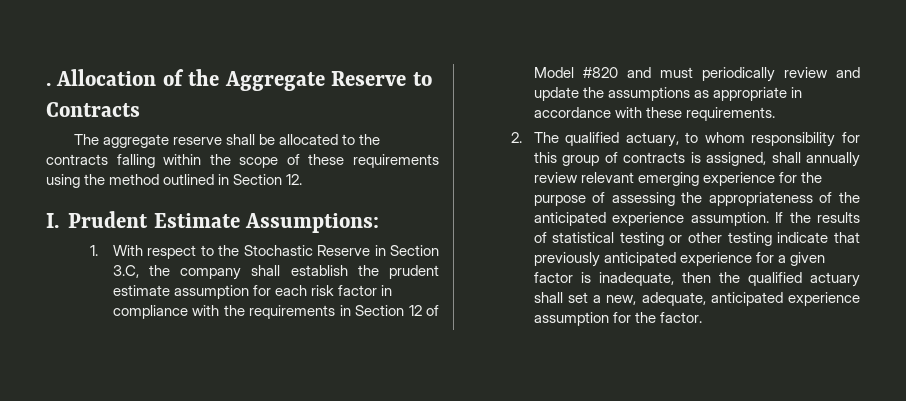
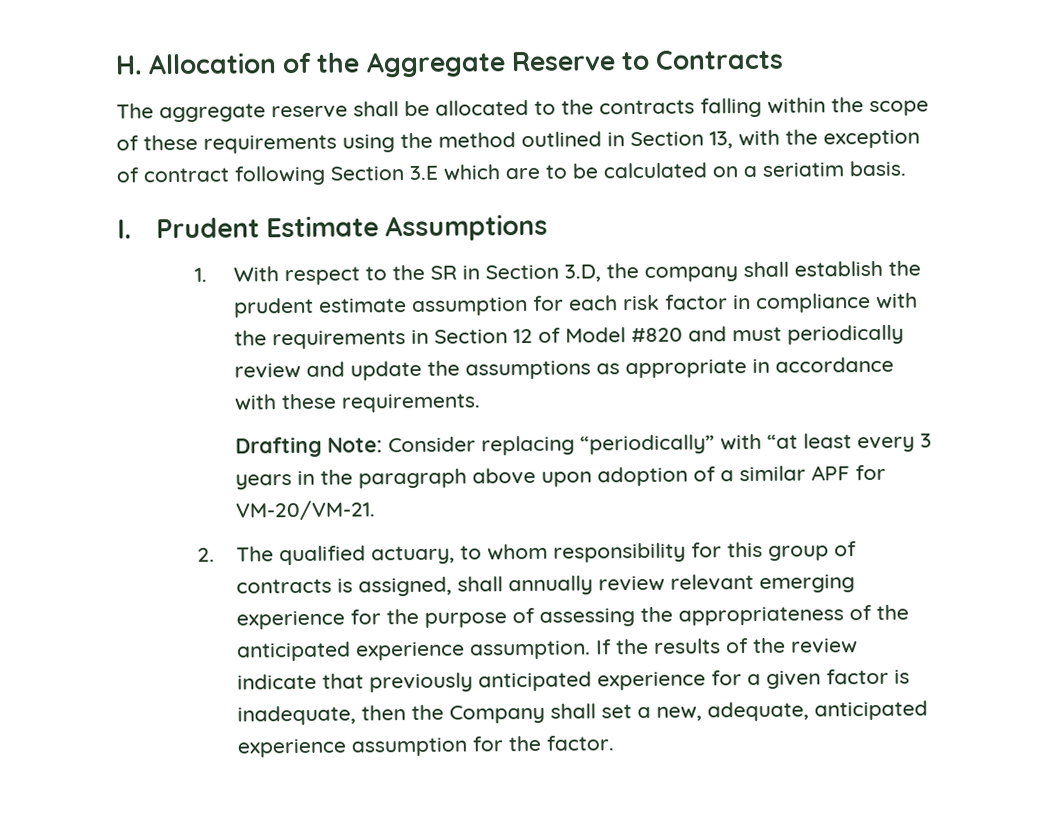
- . Allocation of the Aggregate Reserve to Contracts
+ H. Allocation of the Aggregate Reserve to Contracts
- The aggregate reserve shall be allocated to the contracts falling within the scope of these requirements using the method outlined in Section 12.
+ The aggregate reserve shall be allocated to the contracts falling within the scope of these requirements using the method outlined in Section 13, with the exception of contract following Section 3.E which are to be calculated on a seriatim basis.
- I. Prudent Estimate Assumptions:
+ I. Prudent Estimate Assumptions
- 1. With respect to the Stochastic Reserve in Section 3.C, the company shall establish the prudent estimate assumption for each risk factor in compliance with the requirements in Section 12 of Model #820 and must periodically review and update the assumptions as appropriate in accordance with these requirements.
+ 1. With respect to the SR in Section 3.D, the company shall establish the prudent estimate assumption for each risk factor in compliance with the requirements in Section 12 of Model #820 and must periodically review and update the assumptions as appropriate in accordance with these requirements.
+ Drafting Note: Consider replacing “periodically” with “at least every 3 years in the paragraph above upon adoption of a similar APF for VM-20/VM-21.
- If the results of statistical testing or other testing indicate that previously anticipated experience for a given factor is inadequate, then the qualified actuary shall set a new, adequate, anticipated experience assumption for the factor.
+ If the results of the review indicate that previously anticipated experience for a given factor is inadequate, then the Company shall set a new, adequate, anticipated experience assumption for the factor.

